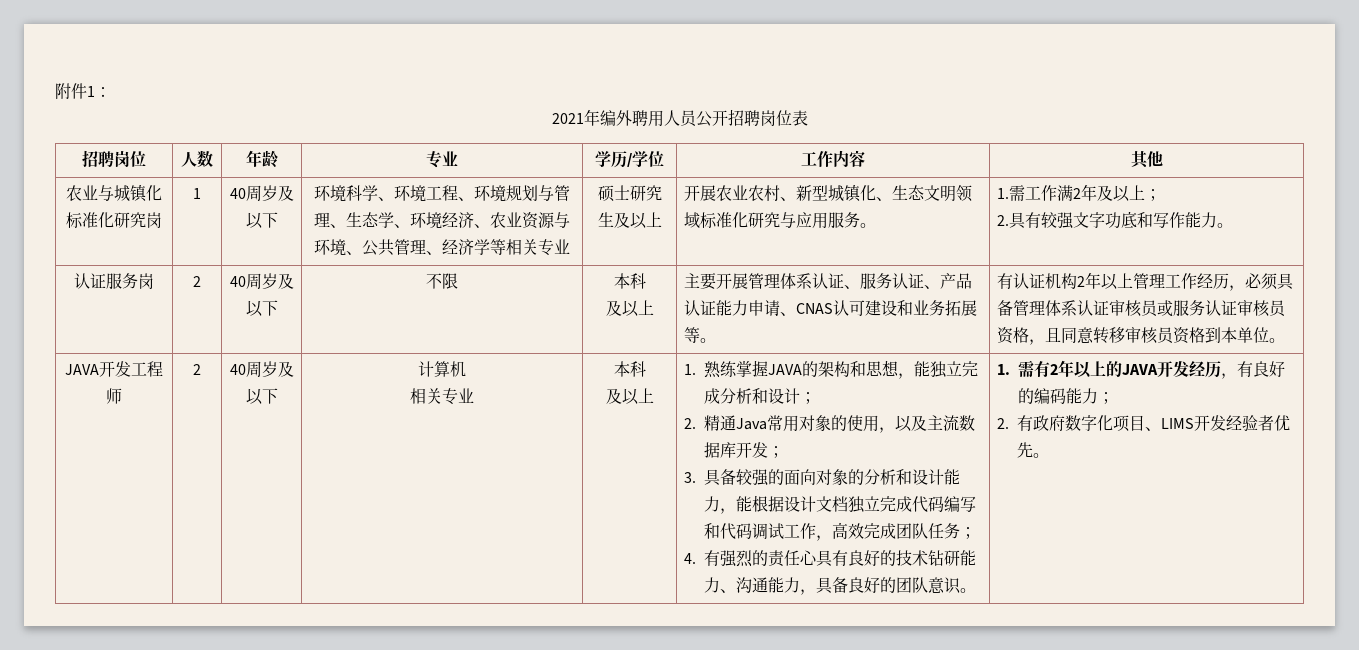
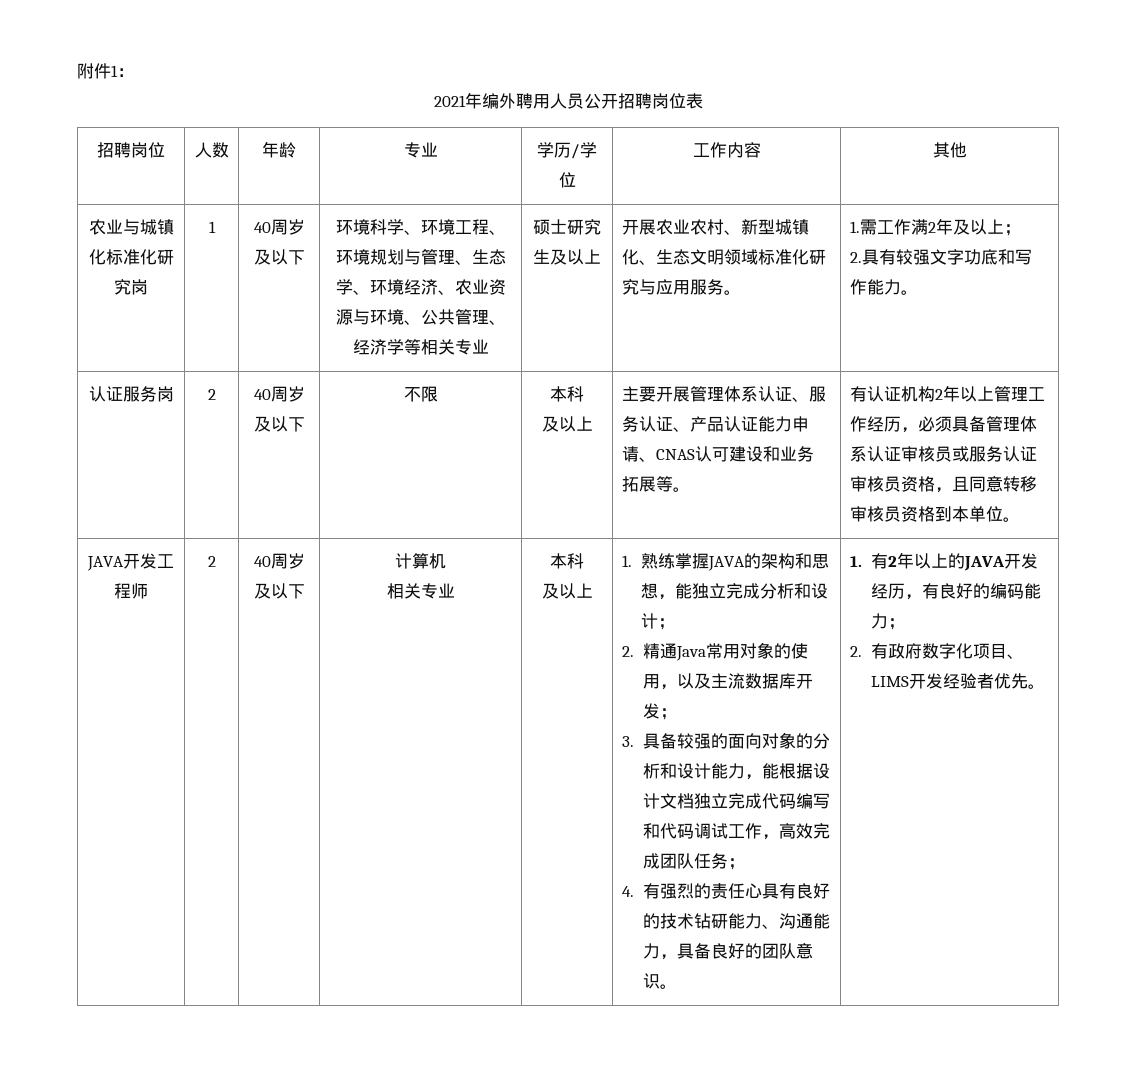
- 1.需有2年以上的JAVA开发经历，有良好的编码能力；
+ 1.有2年以上的JAVA开发经历，有良好的编码能力；

